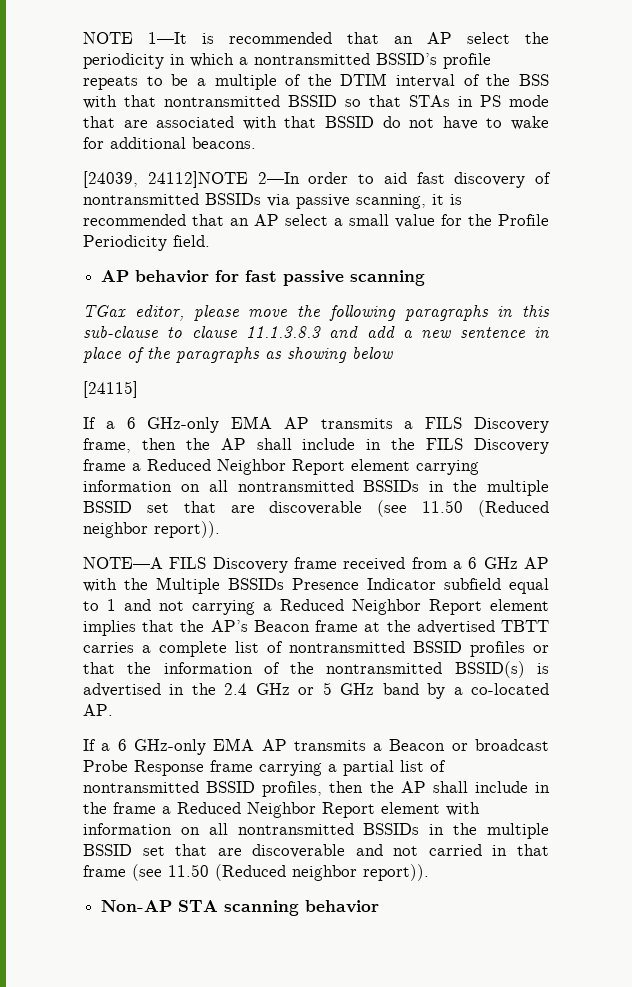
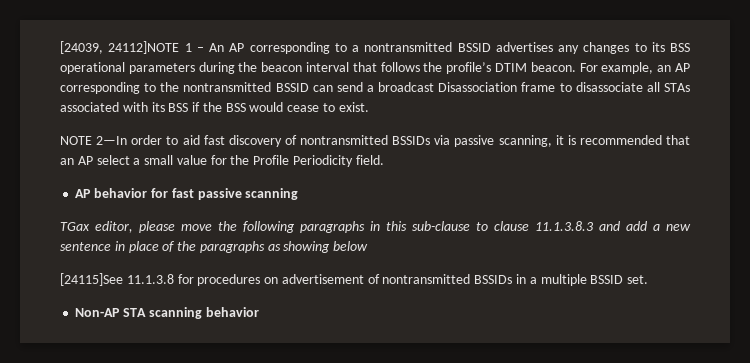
- NOTE 1—It is recommended that an AP select the periodicity in which a nontransmitted BSSID’s profile repeats to be a multiple of the DTIM interval of the BSS with that nontransmitted BSSID so that STAs in PS mode that are associated with that BSSID do not have to wake for additional beacons.
- [24039, 24112]NOTE 2—In order to aid fast discovery of nontransmitted BSSIDs via passive scanning, it is recommended that an AP select a small value for the Profile Periodicity field.
+ [24039, 24112]NOTE 1 – An AP corresponding to a nontransmitted BSSID advertises any changes to its BSS operational parameters during the beacon interval that follows the profile’s DTIM beacon. For example, an AP corresponding to the nontransmitted BSSID can send a broadcast Disassociation frame to disassociate all STAs associated with its BSS if the BSS would cease to exist.
+ NOTE 2—In order to aid fast discovery of nontransmitted BSSIDs via passive scanning, it is recommended that an AP select a small value for the Profile Periodicity field.
- [24115]
- If a 6 GHz-only EMA AP transmits a FILS Discovery frame, then the AP shall include in the FILS Discovery frame a Reduced Neighbor Report element carrying information on all nontransmitted BSSIDs in the multiple BSSID set that are discoverable (see 11.50 (Reduced neighbor report)).
- NOTE—A FILS Discovery frame received from a 6 GHz AP with the Multiple BSSIDs Presence Indicator subfield equal to 1 and not carrying a Reduced Neighbor Report element implies that the AP’s Beacon frame at the advertised TBTT carries a complete list of nontransmitted BSSID profiles or that the information of the nontransmitted BSSID(s) is advertised in the 2.4 GHz or 5 GHz band by a co-located AP.
- If a 6 GHz-only EMA AP transmits a Beacon or broadcast Probe Response frame carrying a partial list of nontransmitted BSSID profiles, then the AP shall include in the frame a Reduced Neighbor Report element with information on all nontransmitted BSSIDs in the multiple BSSID set that are discoverable and not carried in that frame (see 11.50 (Reduced neighbor report)).
+ [24115]See 11.1.3.8 for procedures on advertisement of nontransmitted BSSIDs in a multiple BSSID set.

